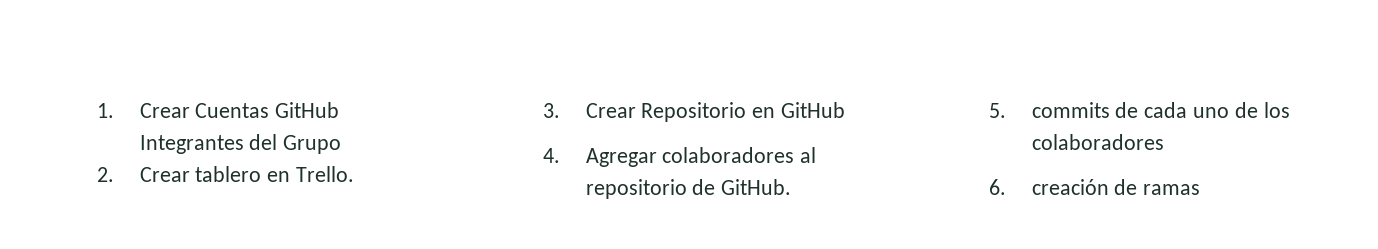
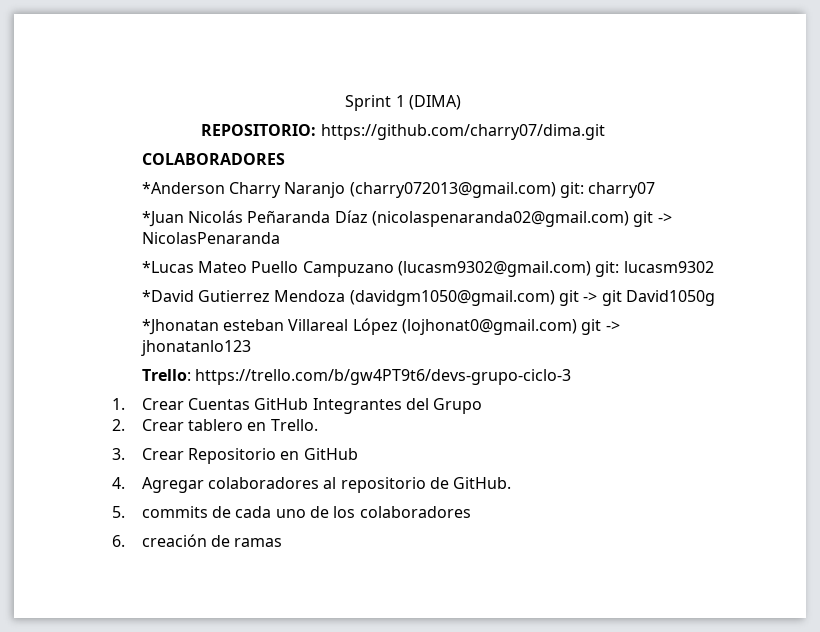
+ Sprint 1 (DIMA)
+ REPOSITORIO: https://github.com/charry07/dima.git
+ COLABORADORES
+ *Anderson Charry Naranjo (charry072013@gmail.com) git: charry07
+ *Juan Nicolás Peñaranda Díaz (nicolaspenaranda02@gmail.com) git -> NicolasPenaranda
+ *Lucas Mateo Puello Campuzano (lucasm9302@gmail.com) git: lucasm9302
+ *David Gutierrez Mendoza (davidgm1050@gmail.com) git -> git David1050g
+ *Jhonatan esteban Villareal López (lojhonat0@gmail.com) git -> jhonatanlo123
+ Trello: https://trello.com/b/gw4PT9t6/devs-grupo-ciclo-3

